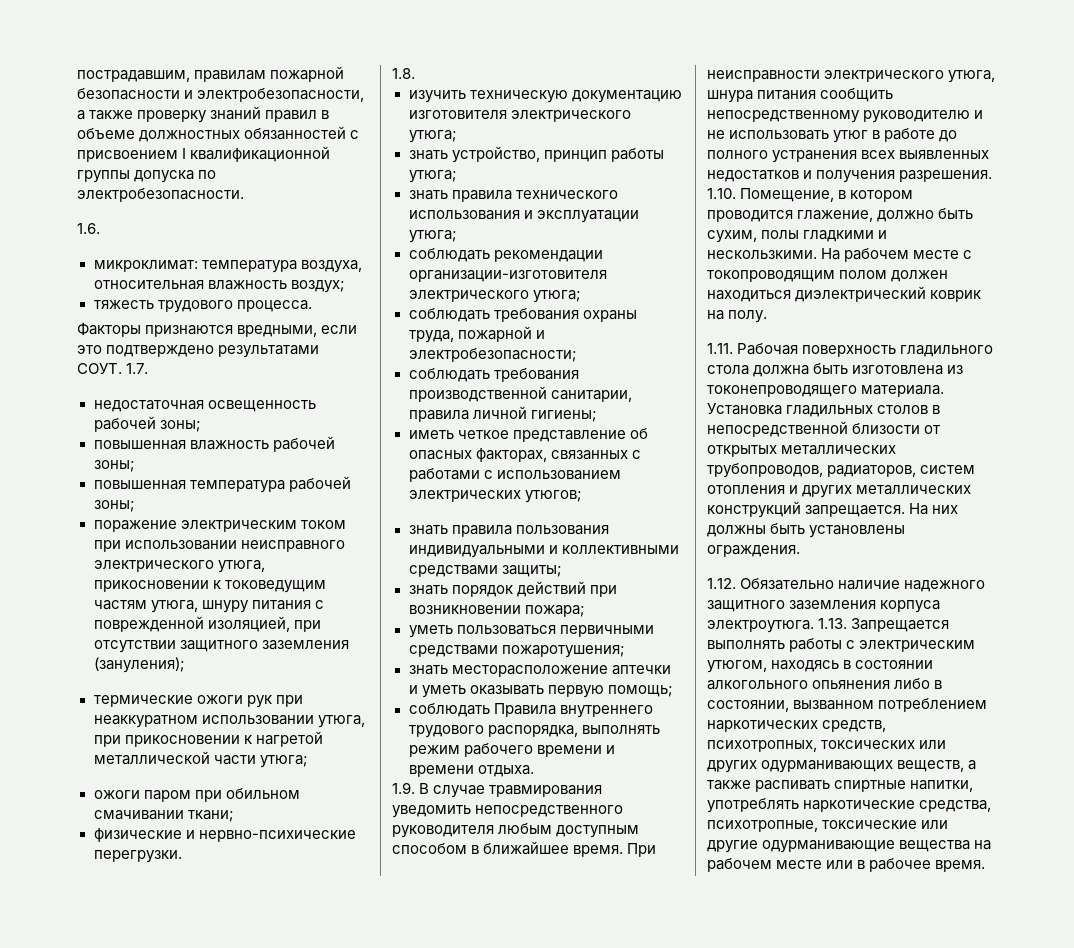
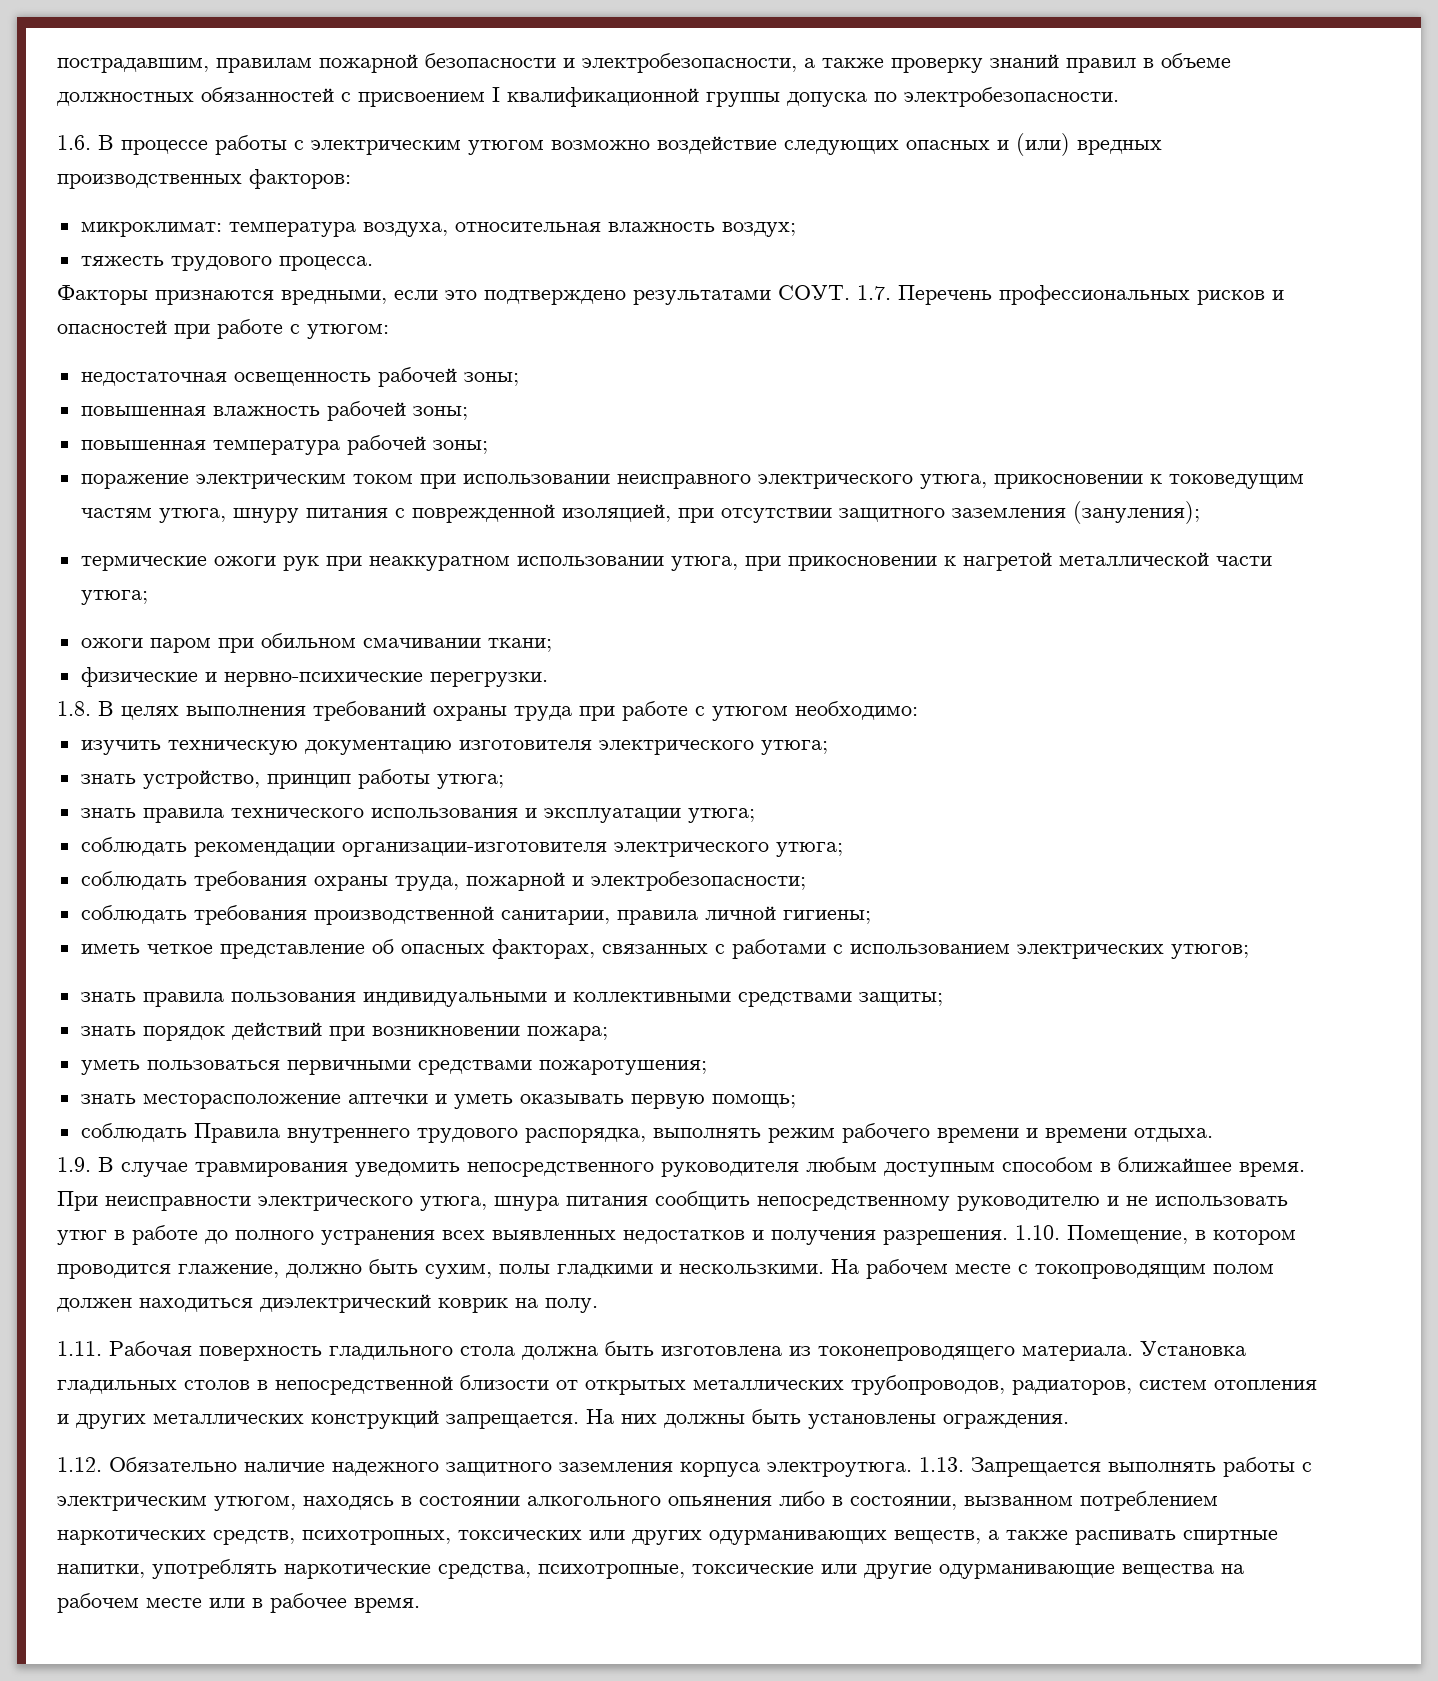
- 1.6.
+ 1.6. В процессе работы с электрическим утюгом возможно воздействие следующих опасных и (или) вредных производственных факторов:
- 1.7.
+ 1.7. Перечень профессиональных рисков и опасностей при работе с утюгом:
- 1.8.
+ 1.8. В целях выполнения требований охраны труда при работе с утюгом необходимо:

